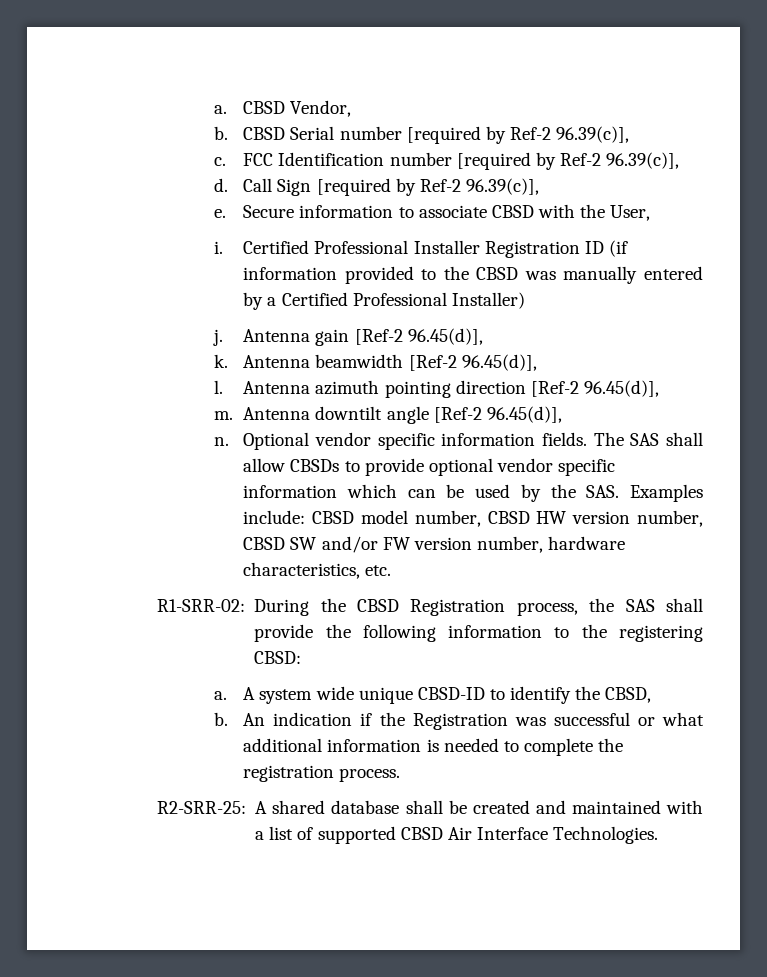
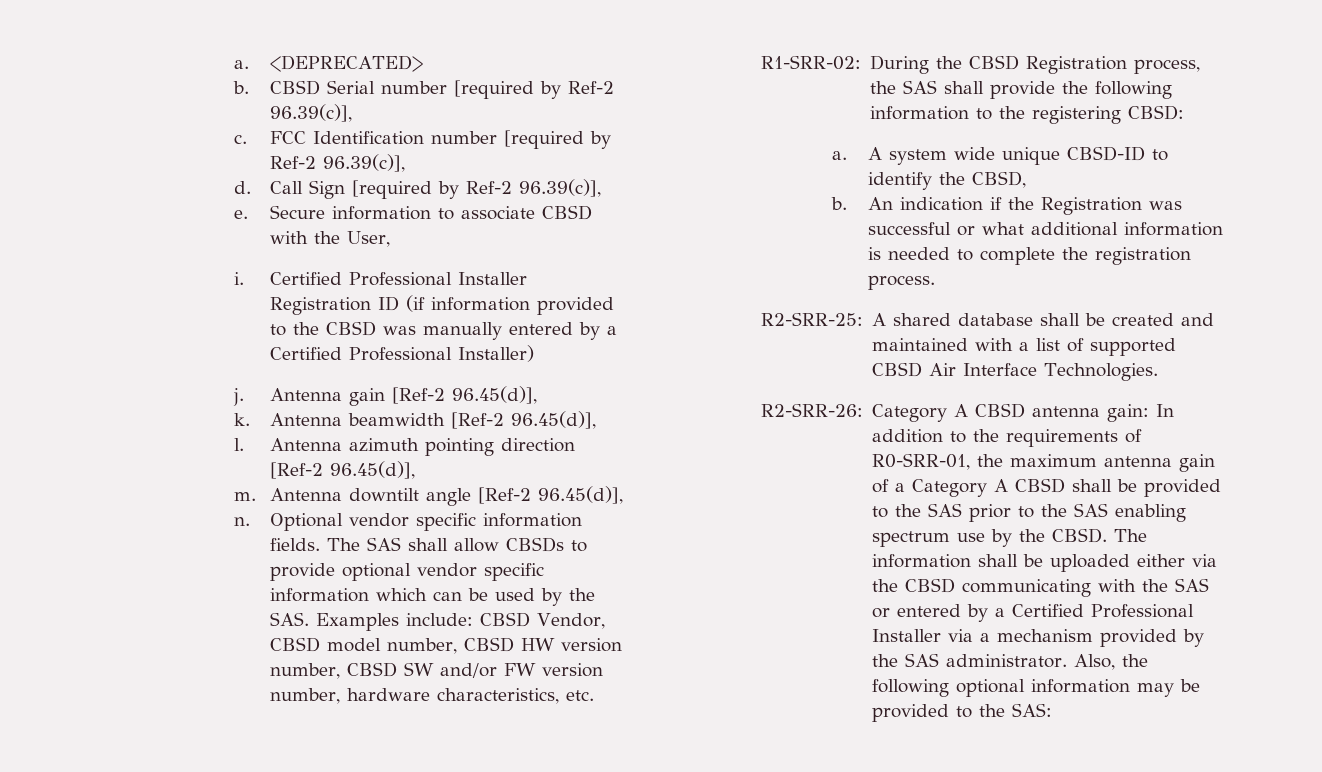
- a. CBSD Vendor,
+ a. <DEPRECATED>
- The SAS shall allow CBSDs to provide optional vendor specific information which can be used by the SAS. Examples include: CBSD model number, CBSD HW version number, CBSD SW and/or FW version number, hardware characteristics, etc.
+ The SAS shall allow CBSDs to provide optional vendor specific information which can be used by the SAS. Examples include: CBSD Vendor, CBSD model number, CBSD HW version number, CBSD SW and/or FW version number, hardware characteristics, etc.
+ R2-SRR-26: Category A CBSD antenna gain: In addition to the requirements of R0-SRR-01, the maximum antenna gain of a Category A CBSD shall be provided to the SAS prior to the SAS enabling spectrum use by the CBSD. The information shall be uploaded either via the CBSD communicating with the SAS or entered by a Certified Professional Installer via a mechanism provided by the SAS administrator. Also, the following optional information may be provided to the SAS:

